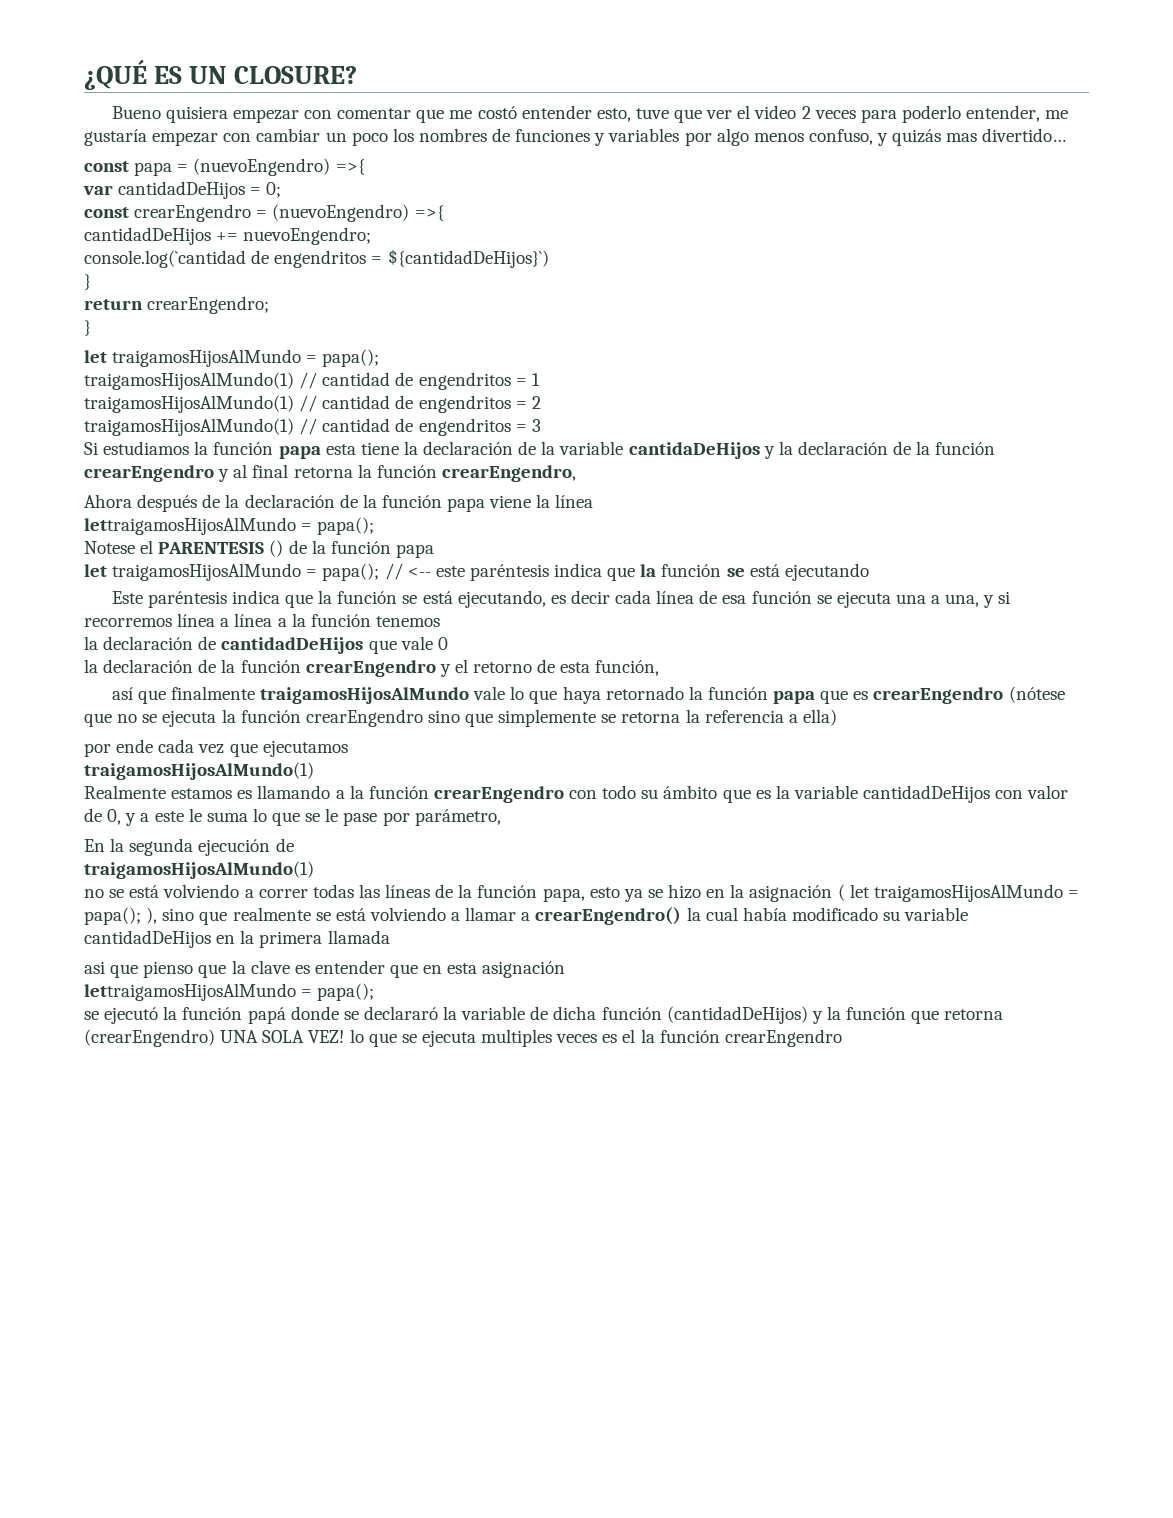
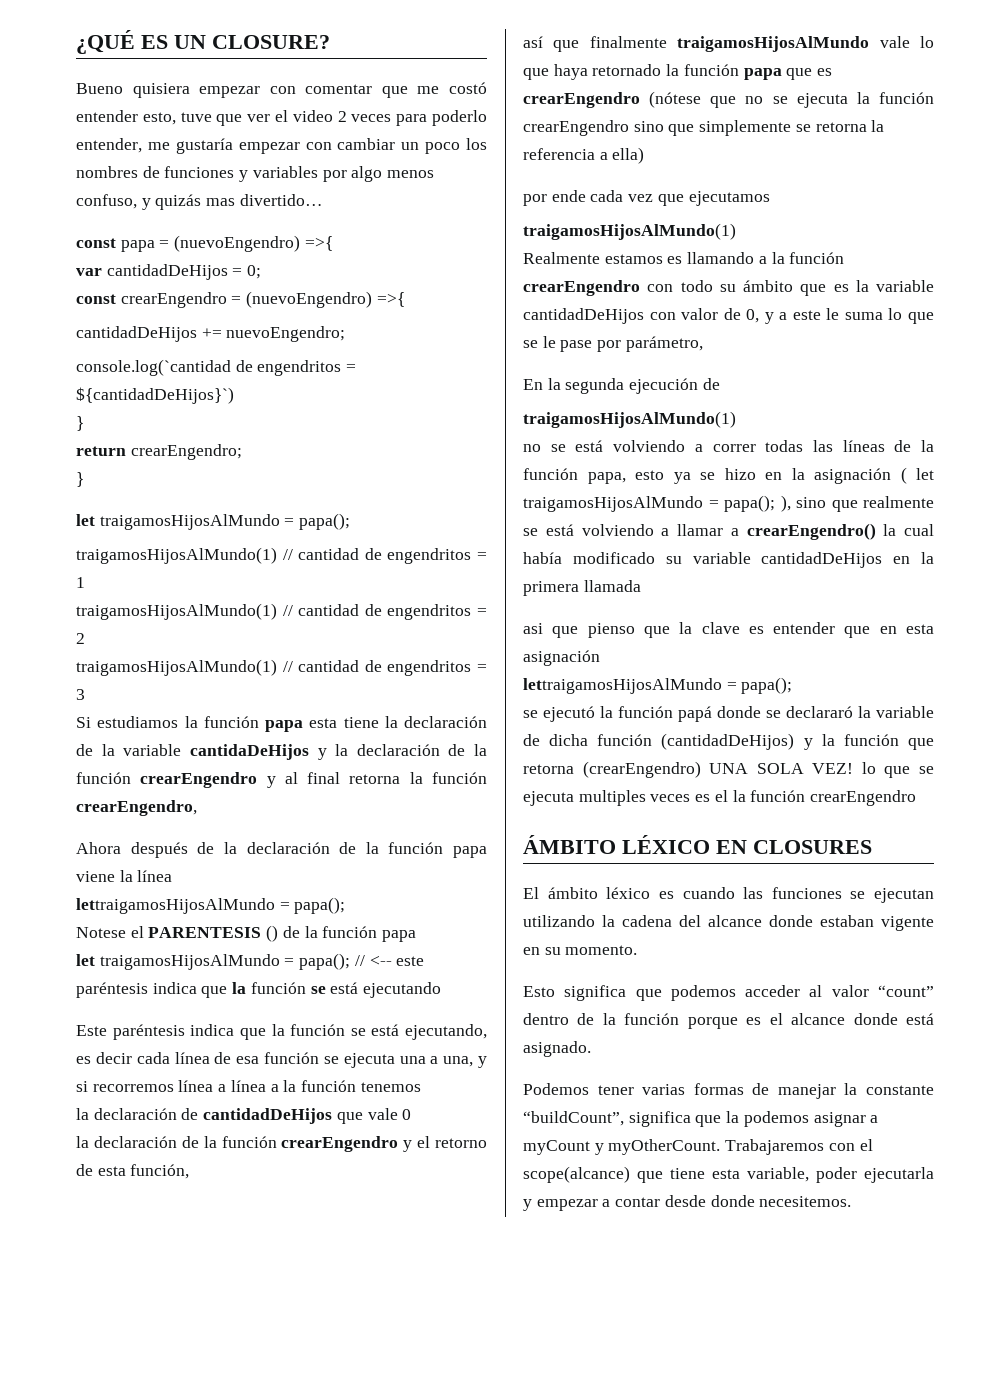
+ ÁMBITO LÉXICO EN CLOSURES
+ El ámbito léxico es cuando las funciones se ejecutan utilizando la cadena del alcance donde estaban vigente en su momento.
+ Esto significa que podemos acceder al valor “count” dentro de la función porque es el alcance donde está asignado.
+ Podemos tener varias formas de manejar la constante “buildCount”, significa que la podemos asignar a myCount y myOtherCount. Trabajaremos con el scope(alcance) que tiene esta variable, poder ejecutarla y empezar a contar desde donde necesitemos.

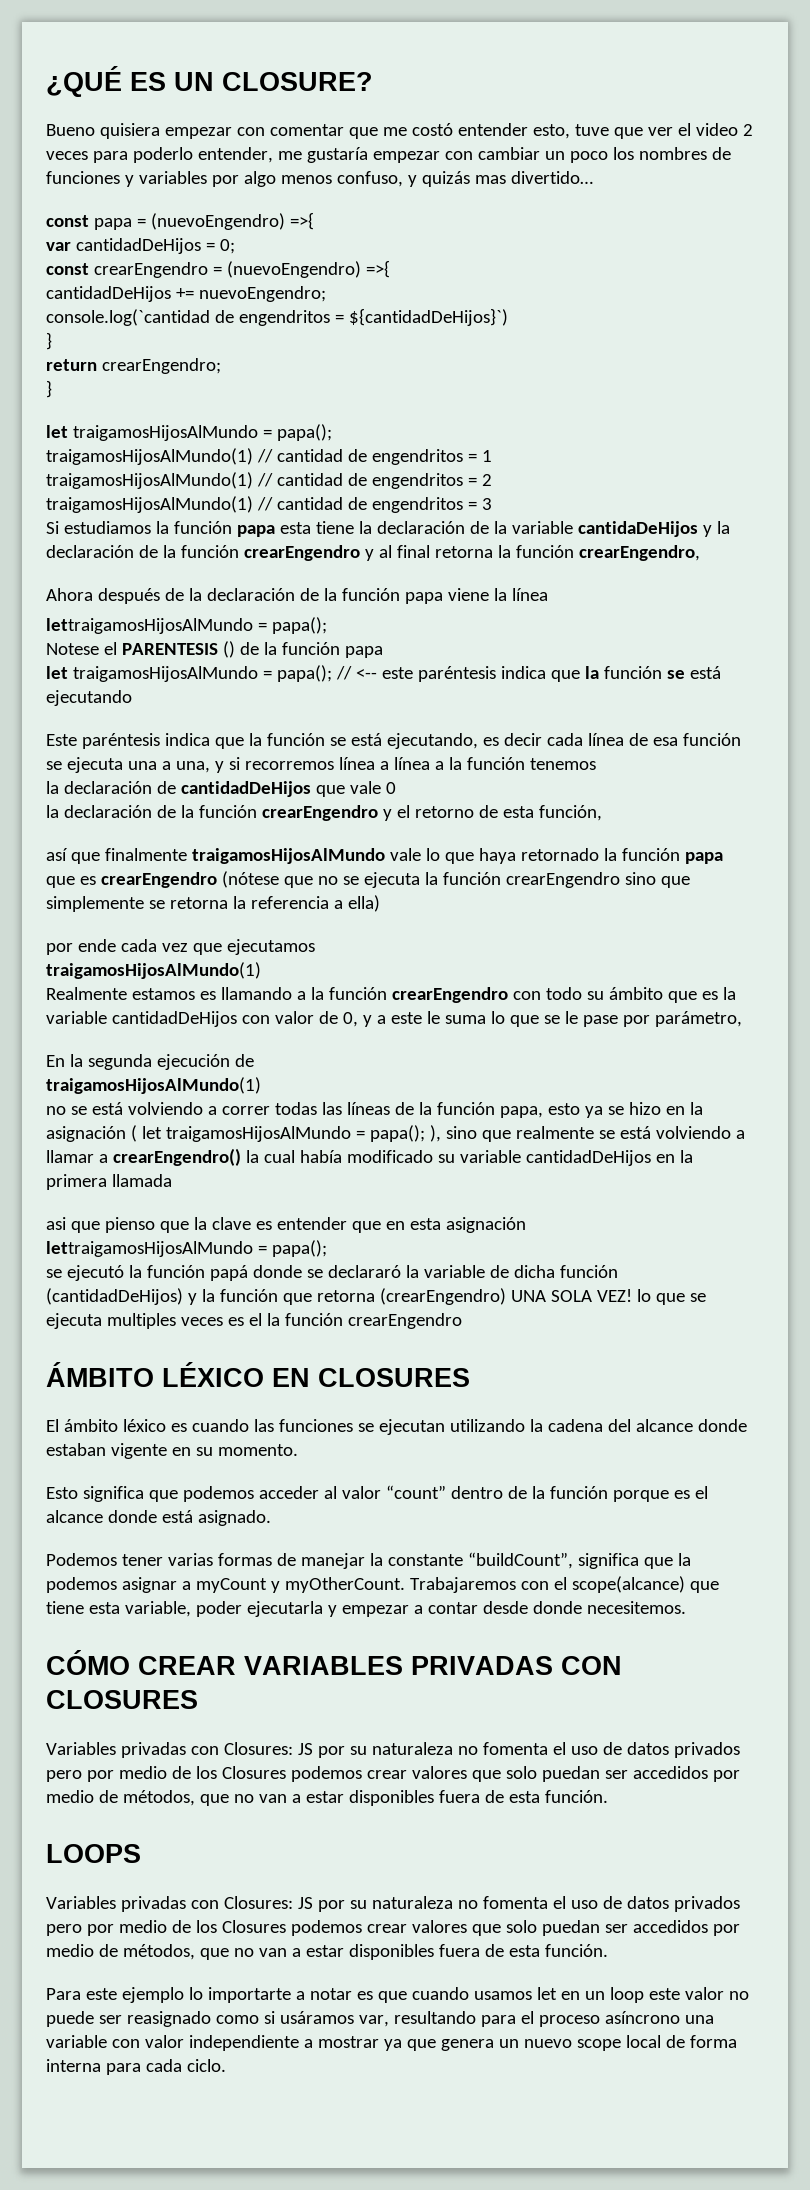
+ CÓMO CREAR VARIABLES PRIVADAS CON CLOSURES
+ Variables privadas con Closures: JS por su naturaleza no fomenta el uso de datos privados pero por medio de los Closures podemos crear valores que solo puedan ser accedidos por medio de métodos, que no van a estar disponibles fuera de esta función.
+ LOOPS
+ Variables privadas con Closures: JS por su naturaleza no fomenta el uso de datos privados pero por medio de los Closures podemos crear valores que solo puedan ser accedidos por medio de métodos, que no van a estar disponibles fuera de esta función.
+ Para este ejemplo lo importarte a notar es que cuando usamos let en un loop este valor no puede ser reasignado como si usáramos var, resultando para el proceso asíncrono una variable con valor independiente a mostrar ya que genera un nuevo scope local de forma interna para cada ciclo.

